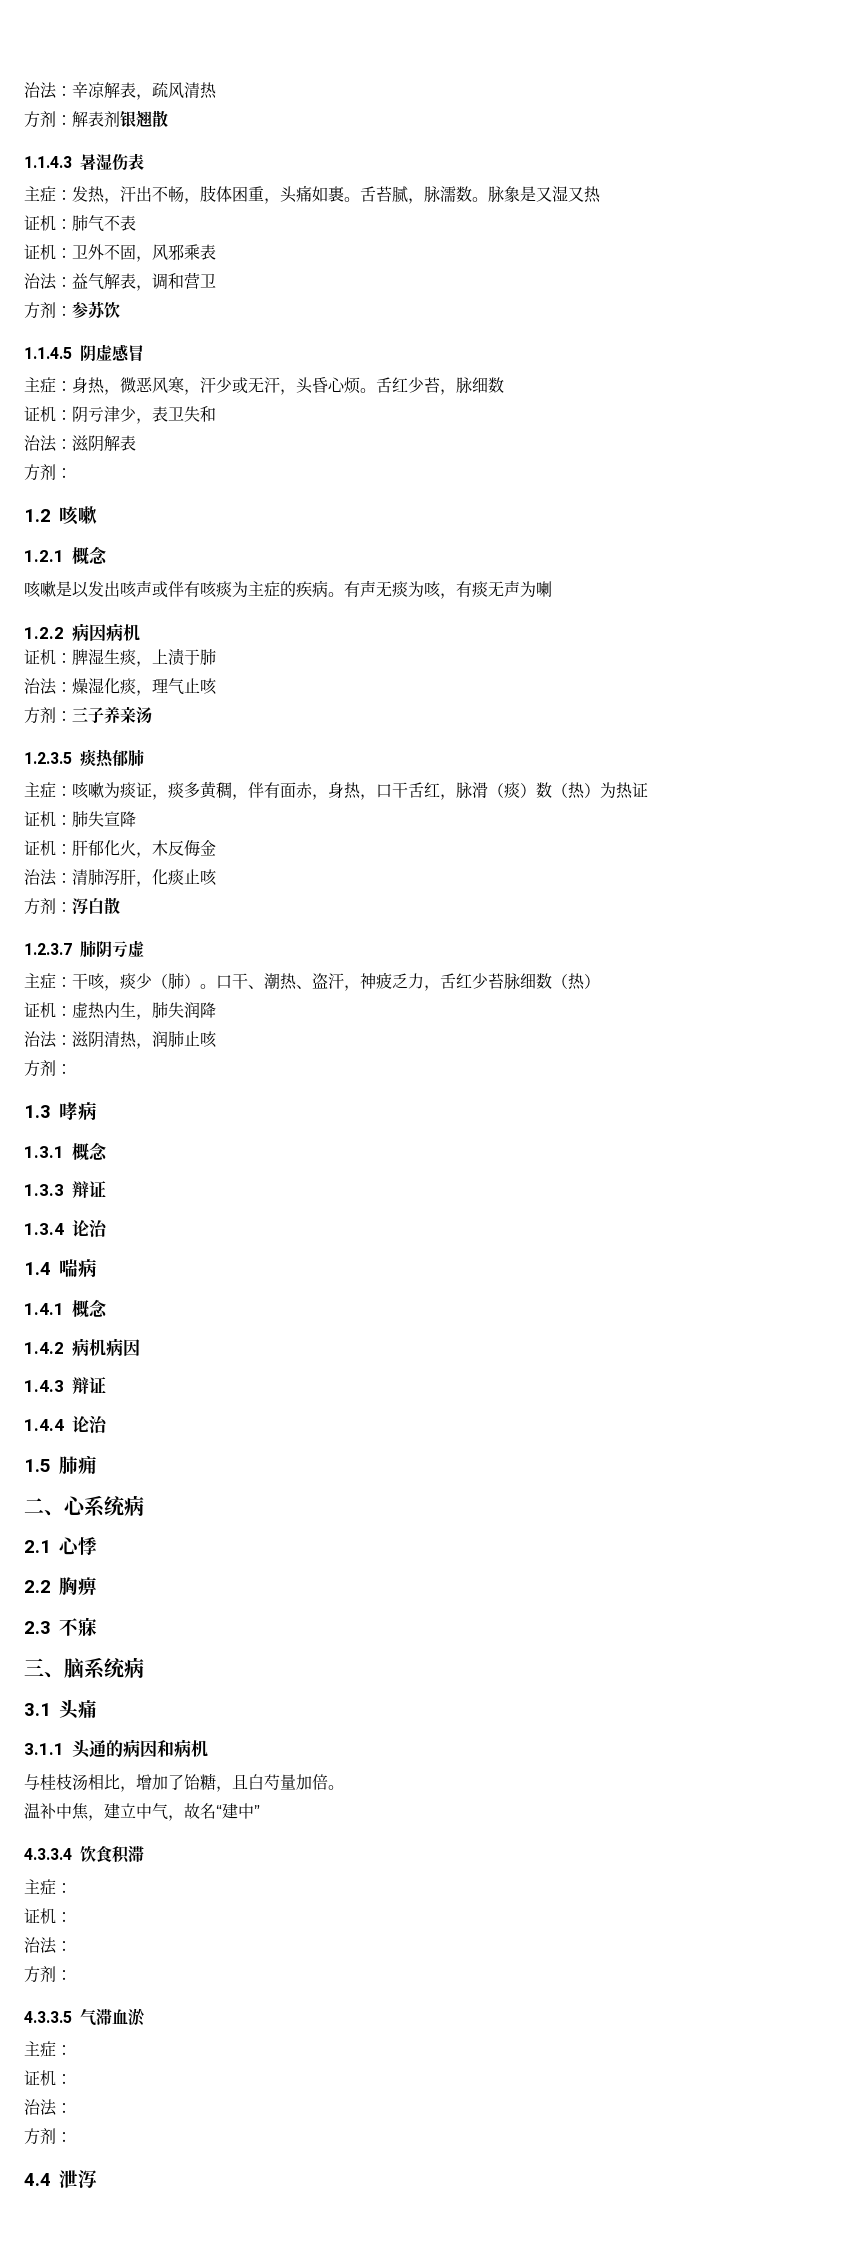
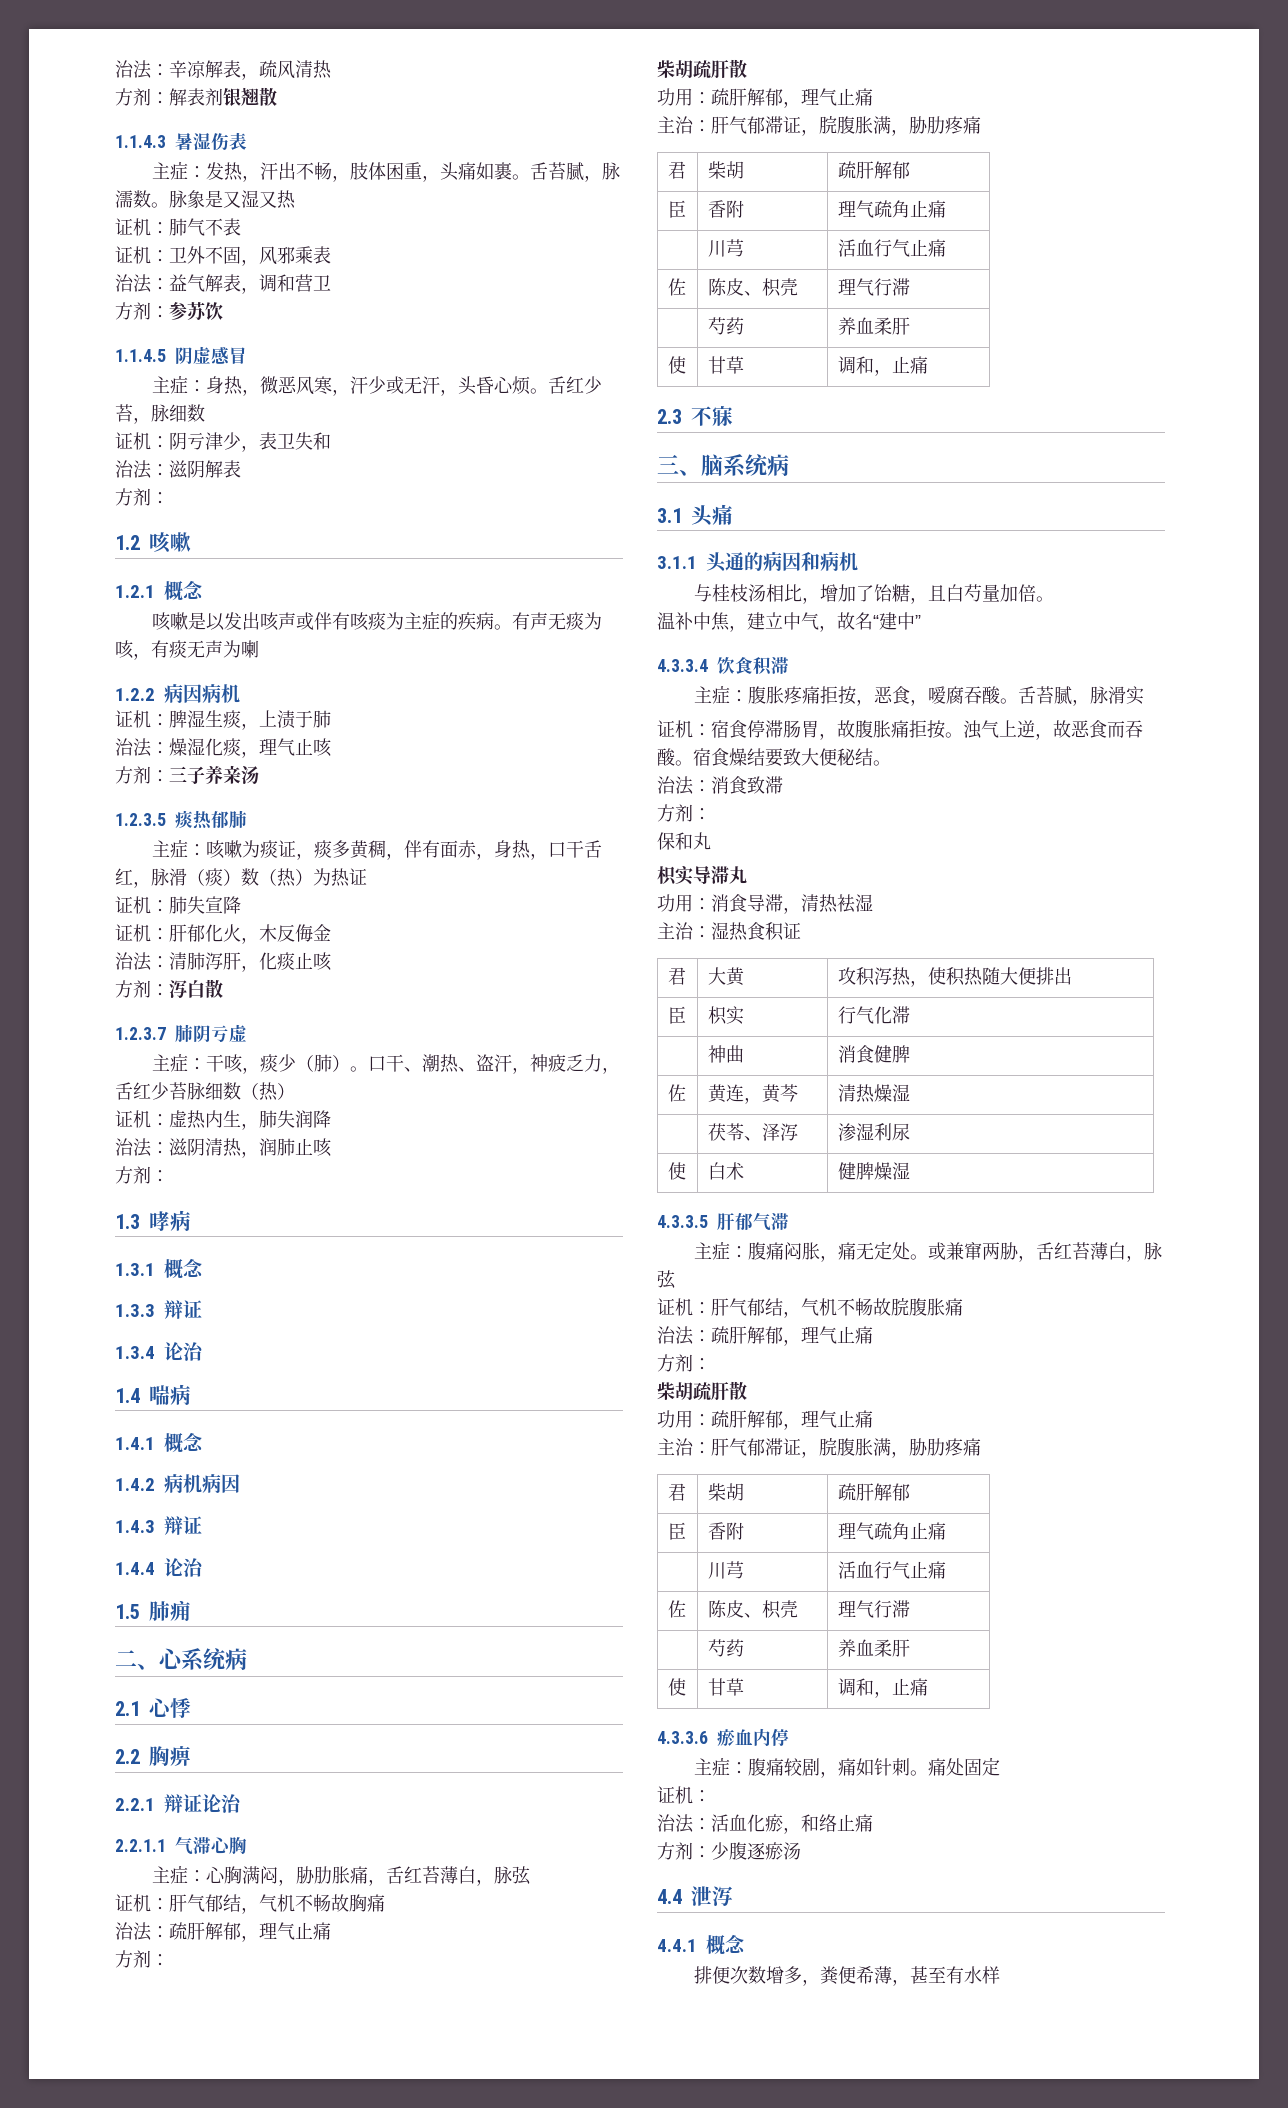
+ 2.2.1辩证论治
+ 2.2.1.1气滞心胸
+ 主症：心胸满闷，胁肋胀痛，舌红苔薄白，脉弦
+ 证机：肝气郁结，气机不畅故胸痛
+ 治法：疏肝解郁，理气止痛
+ 方剂：
+ 柴胡疏肝散
+ 功用：疏肝解郁，理气止痛
+ 主治：肝气郁滞证，脘腹胀满，胁肋疼痛
+ 君 | 柴胡 | 疏肝解郁
+ 臣 | 香附 | 理气疏角止痛
+ | 川芎 | 活血行气止痛
+ 佐 | 陈皮、枳壳 | 理气行滞
+ | 芍药 | 养血柔肝
+ 使 | 甘草 | 调和，止痛
  4.3.3.4饮食积滞
- 主症：
+ 主症：腹胀疼痛拒按，恶食，嗳腐吞酸。舌苔腻，脉滑实
+ 证机：宿食停滞肠胃，故腹胀痛拒按。浊气上逆，故恶食而吞酸。宿食燥结要致大便秘结。
+ 治法：消食致滞
+ 方剂：
+ 保和丸
+ 枳实导滞丸
+ 功用：消食导滞，清热袪湿
+ 主治：湿热食积证
+ 君 | 大黄 | 攻积泻热，使积热随大便排出
+ 臣 | 枳实 | 行气化滞
+ | 神曲 | 消食健脾
+ 佐 | 黄连，黄芩 | 清热燥湿
+ | 茯苓、泽泻 | 渗湿利尿
+ 使 | 白术 | 健脾燥湿
+ 4.3.3.5肝郁气滞
+ 主症：腹痛闷胀，痛无定处。或兼窜两胁，舌红苔薄白，脉弦
+ 证机：肝气郁结，气机不畅故脘腹胀痛
+ 治法：疏肝解郁，理气止痛
+ 方剂：
+ 柴胡疏肝散
+ 功用：疏肝解郁，理气止痛
+ 主治：肝气郁滞证，脘腹胀满，胁肋疼痛
+ 君 | 柴胡 | 疏肝解郁
+ 臣 | 香附 | 理气疏角止痛
+ | 川芎 | 活血行气止痛
+ 佐 | 陈皮、枳壳 | 理气行滞
+ | 芍药 | 养血柔肝
+ 使 | 甘草 | 调和，止痛
+ 4.3.3.6瘀血内停
+ 主症：腹痛较剧，痛如针刺。痛处固定
  证机：
- 治法：
- 方剂：
- 4.3.3.5气滞血淤
- 主症：
- 证机：
- 治法：
- 方剂：
+ 治法：活血化瘀，和络止痛
+ 方剂：少腹逐瘀汤
  4.4泄泻
+ 4.4.1概念
+ 排便次数增多，粪便希薄，甚至有水样

